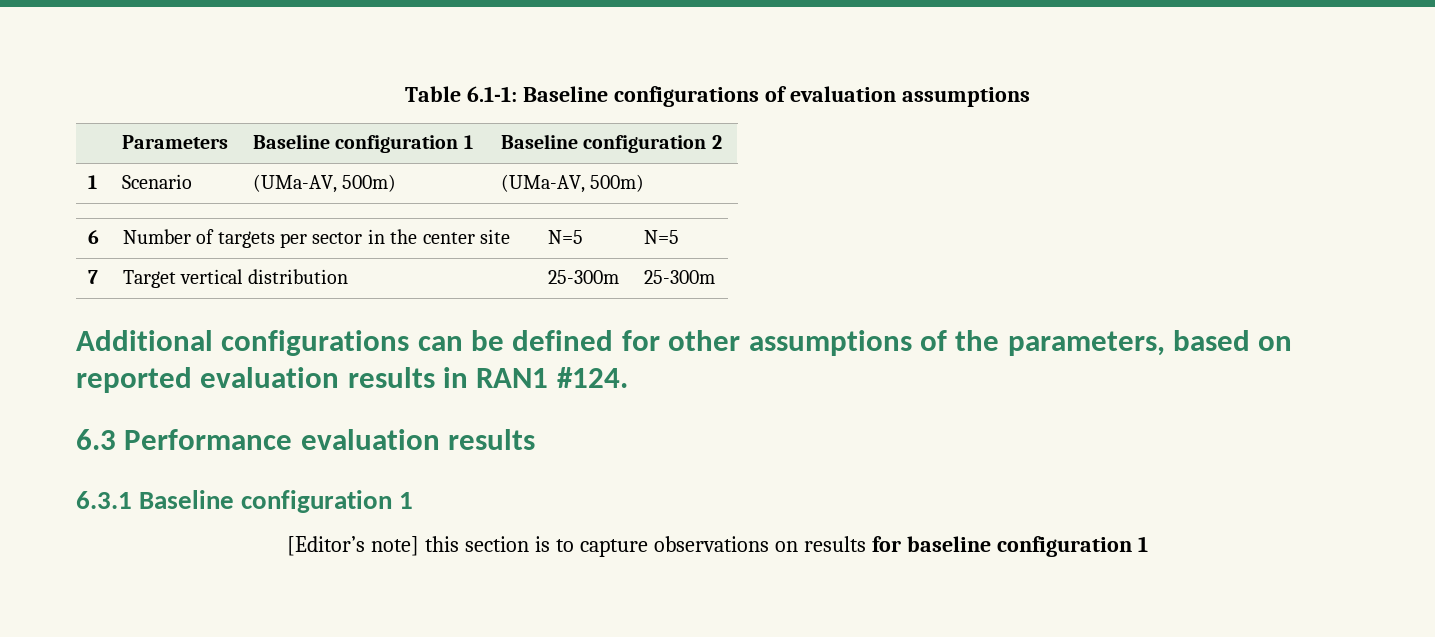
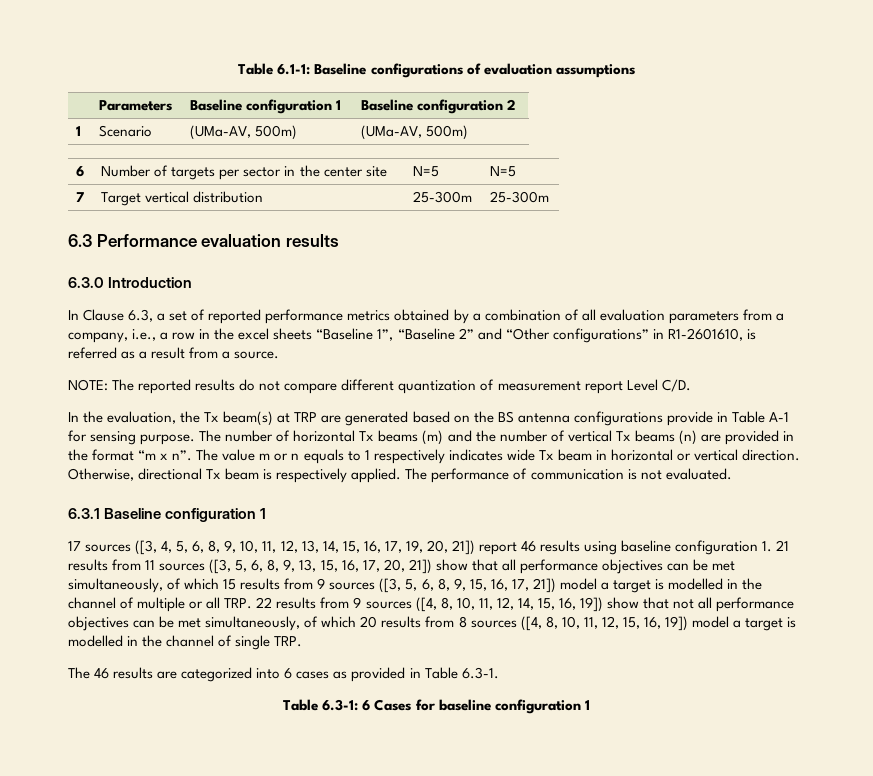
- Additional configurations can be defined for other assumptions of the parameters, based on reported evaluation results in RAN1 #124.
  6.3 Performance evaluation results
+ 6.3.0 Introduction
+ In Clause 6.3, a set of reported performance metrics obtained by a combination of all evaluation parameters from a company, i.e., a row in the excel sheets “Baseline 1”, “Baseline 2” and “Other configurations” in R1-2601610, is referred as a result from a source.
+ NOTE: The reported results do not compare different quantization of measurement report Level C/D.
+ In the evaluation, the Tx beam(s) at TRP are generated based on the BS antenna configurations provide in Table A-1 for sensing purpose. The number of horizontal Tx beams (m) and the number of vertical Tx beams (n) are provided in the format “m x n”. The value m or n equals to 1 respectively indicates wide Tx beam in horizontal or vertical direction. Otherwise, directional Tx beam is respectively applied. The performance of communication is not evaluated.
  6.3.1 Baseline configuration 1
- [Editor’s note] this section is to capture observations on results for baseline configuration 1
+ 17 sources ([3, 4, 5, 6, 8, 9, 10, 11, 12, 13, 14, 15, 16, 17, 19, 20, 21]) report 46 results using baseline configuration 1. 21 results from 11 sources ([3, 5, 6, 8, 9, 13, 15, 16, 17, 20, 21]) show that all performance objectives can be met simultaneously, of which 15 results from 9 sources ([3, 5, 6, 8, 9, 15, 16, 17, 21]) model a target is modelled in the channel of multiple or all TRP. 22 results from 9 sources ([4, 8, 10, 11, 12, 14, 15, 16, 19]) show that not all performance objectives can be met simultaneously, of which 20 results from 8 sources ([4, 8, 10, 11, 12, 15, 16, 19]) model a target is modelled in the channel of single TRP.
+ The 46 results are categorized into 6 cases as provided in Table 6.3-1.
+ Table 6.3-1: 6 Cases for baseline configuration 1

